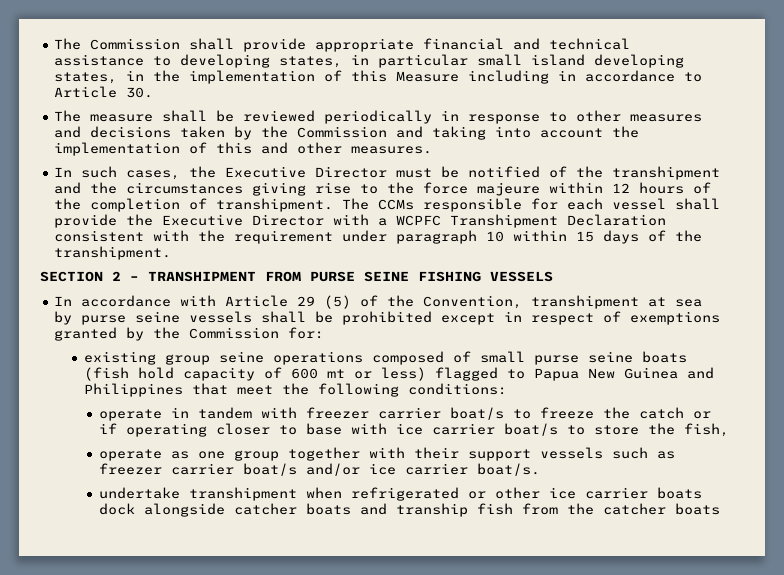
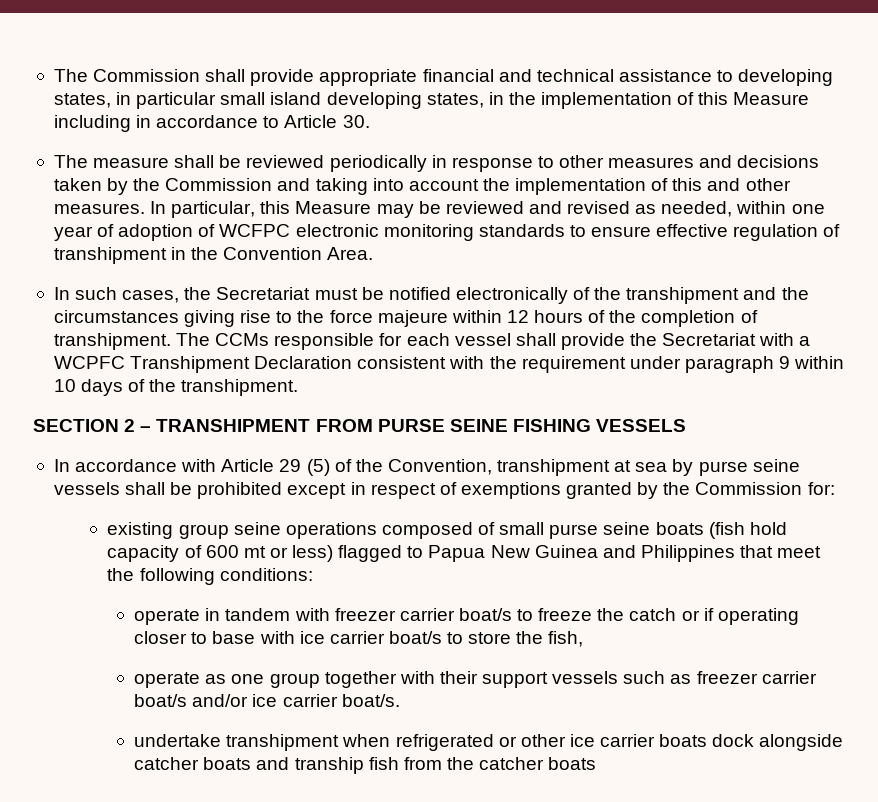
+ In particular, this Measure may be reviewed and revised as needed, within one year of adoption of WCFPC electronic monitoring standards to ensure effective regulation of transhipment in the Convention Area.
- In such cases, the Executive Director must be notified of the transhipment and the circumstances giving rise to the force majeure within 12 hours of the completion of transhipment.
+ In such cases, the Secretariat must be notified electronically of the transhipment and the circumstances giving rise to the force majeure within 12 hours of the completion of transhipment.
- The CCMs responsible for each vessel shall provide the Executive Director with a WCPFC Transhipment Declaration consistent with the requirement under paragraph 10 within 15 days of the transhipment.
+ The CCMs responsible for each vessel shall provide the Secretariat with a WCPFC Transhipment Declaration consistent with the requirement under paragraph 9 within 10 days of the transhipment.

